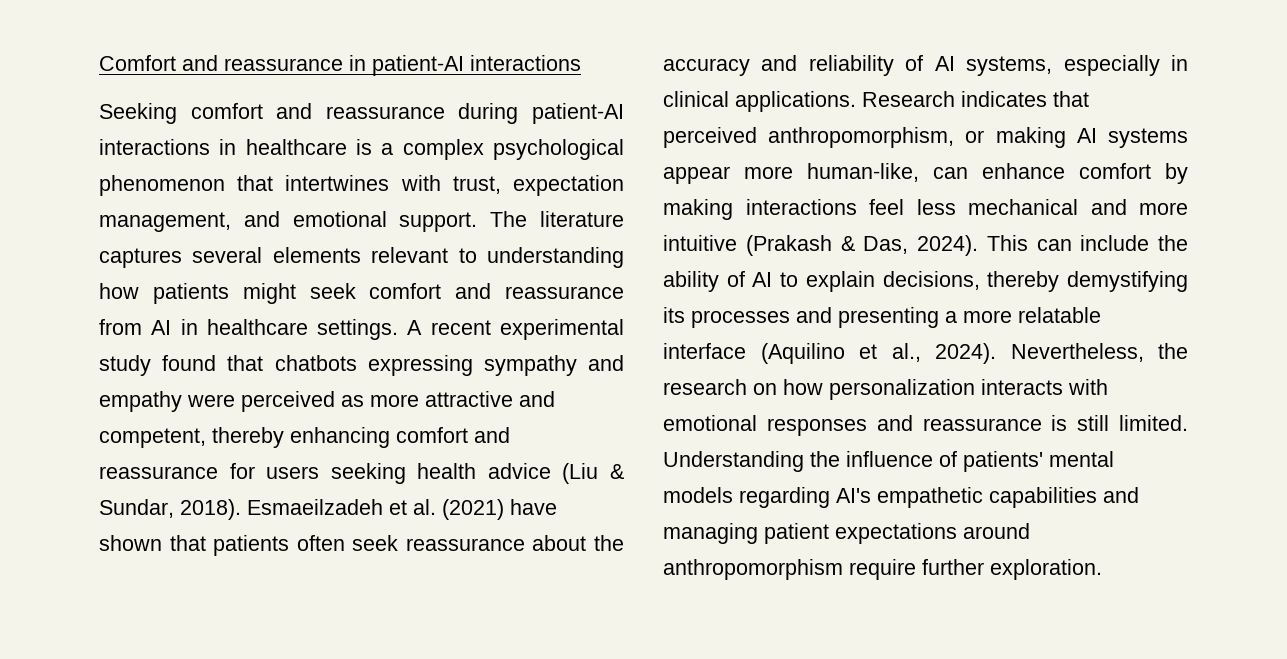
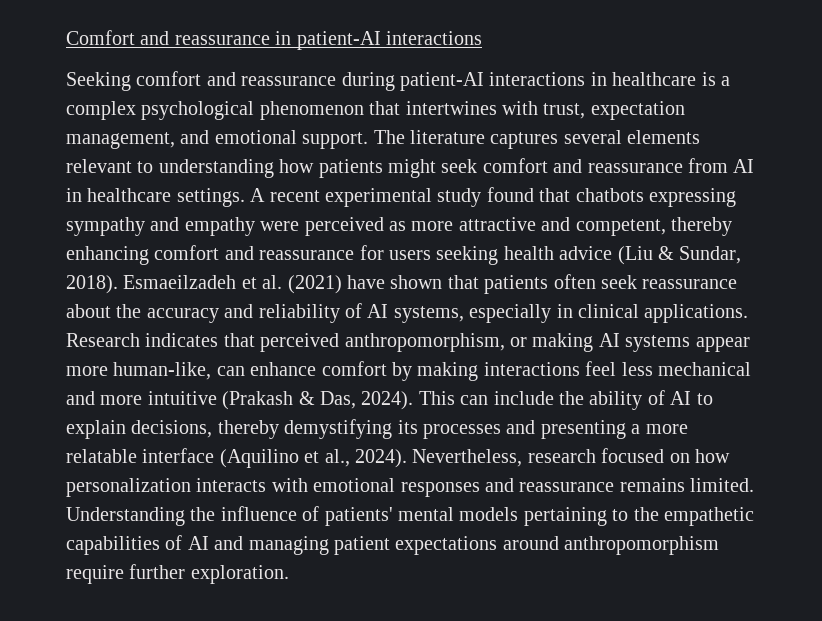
- Nevertheless, the research on how personalization interacts with emotional responses and reassurance is still limited.
+ Nevertheless, research focused on how personalization interacts with emotional responses and reassurance remains limited.
- Understanding the influence of patients' mental models regarding AI's empathetic capabilities and managing patient expectations around anthropomorphism require further exploration.
+ Understanding the influence of patients' mental models pertaining to the empathetic capabilities of AI and managing patient expectations around anthropomorphism require further exploration.

